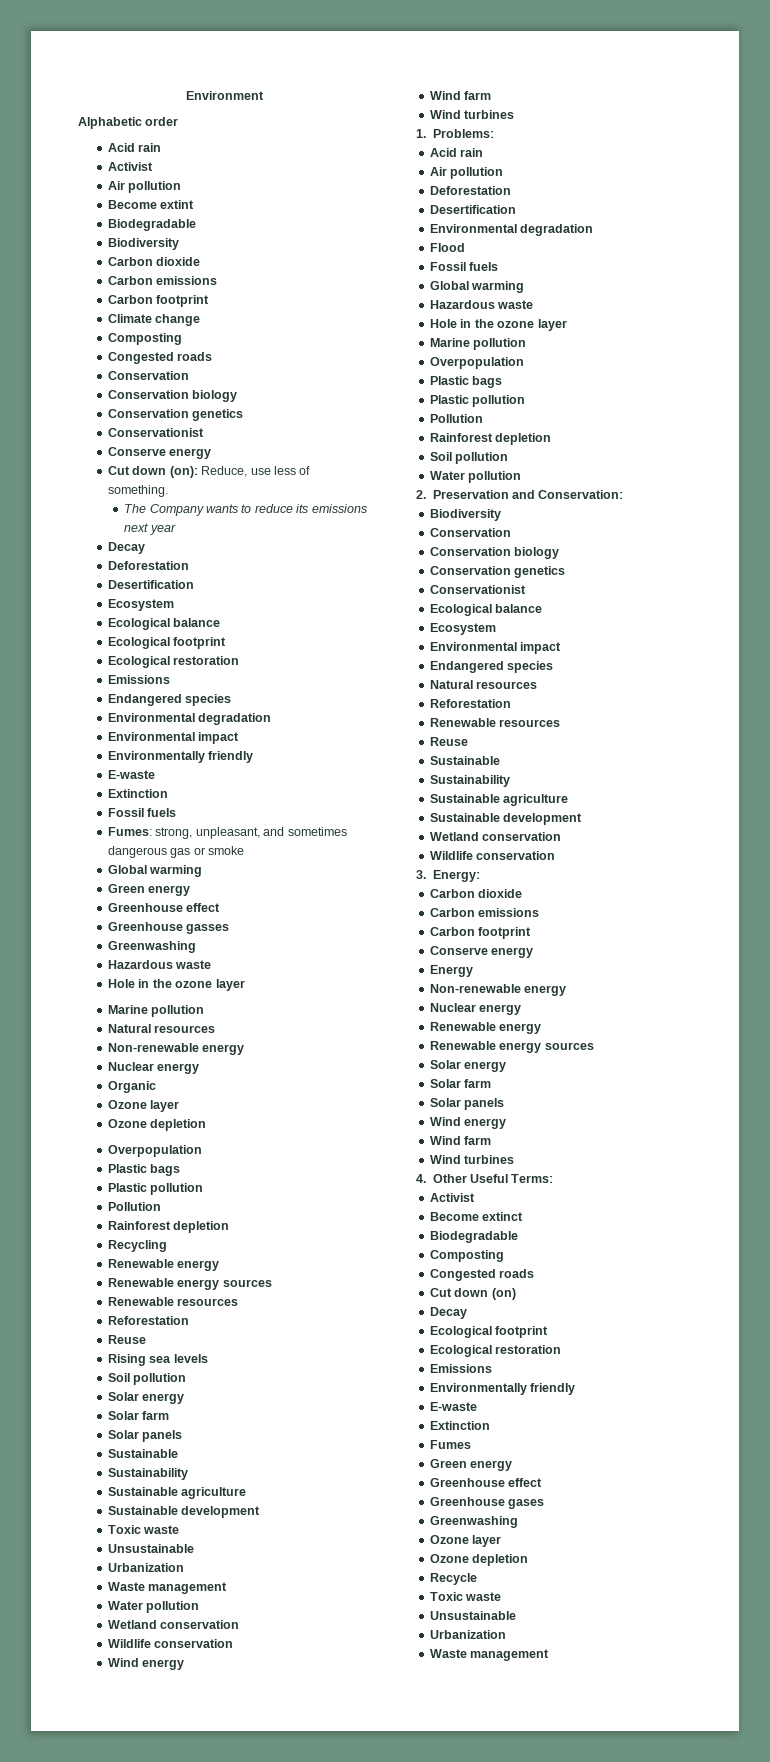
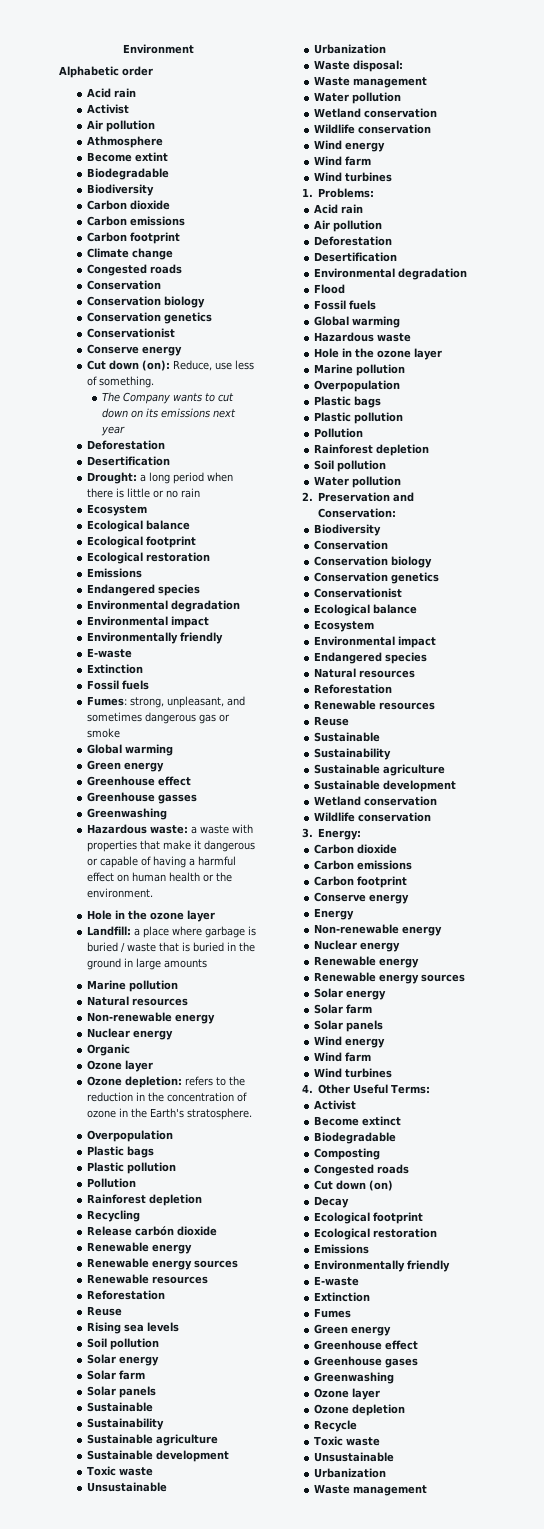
+ Athmosphere
  Climate change
- Composting
- The Company wants to reduce its emissions next year
- Decay
+ The Company wants to cut down on its emissions next year
  Deforestation
  Desertification
+ Drought: a long period when there is little or no rain
  Greenhouse gasses
  Greenwashing
- Hazardous waste
+ Hazardous waste: a waste with properties that make it dangerous or capable of having a harmful effect on human health or the environment.
  Hole in the ozone layer
+ Landfill: a place where garbage is buried / waste that is buried in the ground in large amounts
  Organic
  Ozone layer
- Ozone depletion
+ Ozone depletion: refers to the reduction in the concentration of ozone in the Earth's stratosphere.
+ Release carbón dioxide
+ Waste disposal:

